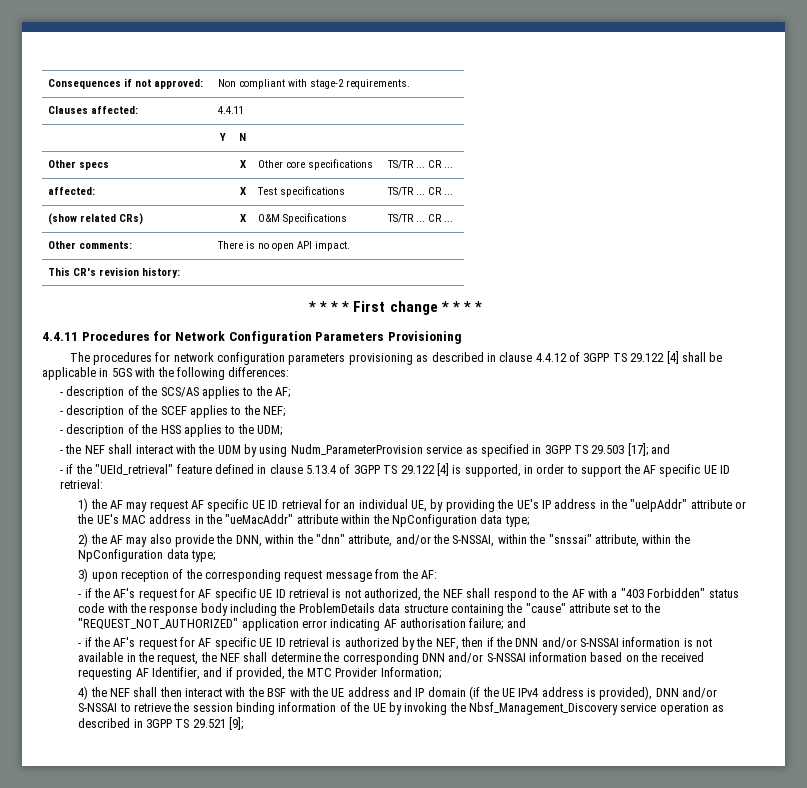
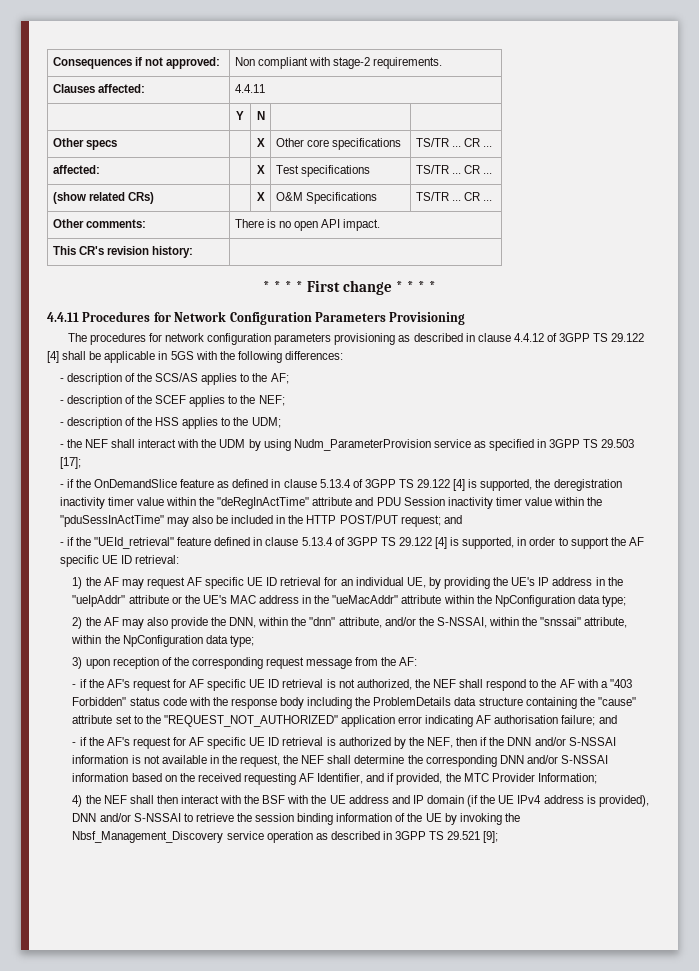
- - the NEF shall interact with the UDM by using Nudm_ParameterProvision service as specified in 3GPP TS 29.503 [17]; and
+ - the NEF shall interact with the UDM by using Nudm_ParameterProvision service as specified in 3GPP TS 29.503 [17];
+ - if the OnDemandSlice feature as defined in clause 5.13.4 of 3GPP TS 29.122 [4] is supported, the deregistration inactivity timer value within the "deRegInActTime" attribute and PDU Session inactivity timer value within the "pduSessInActTime" may also be included in the HTTP POST/PUT request; and

